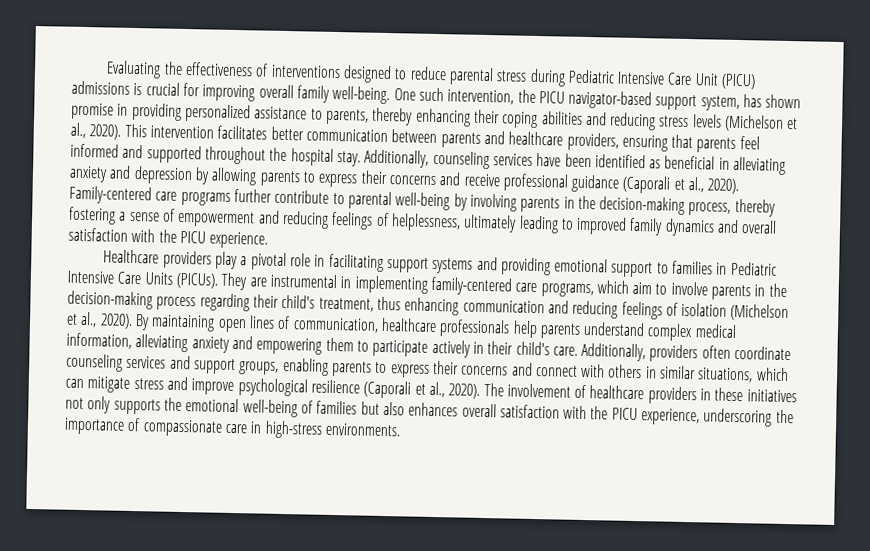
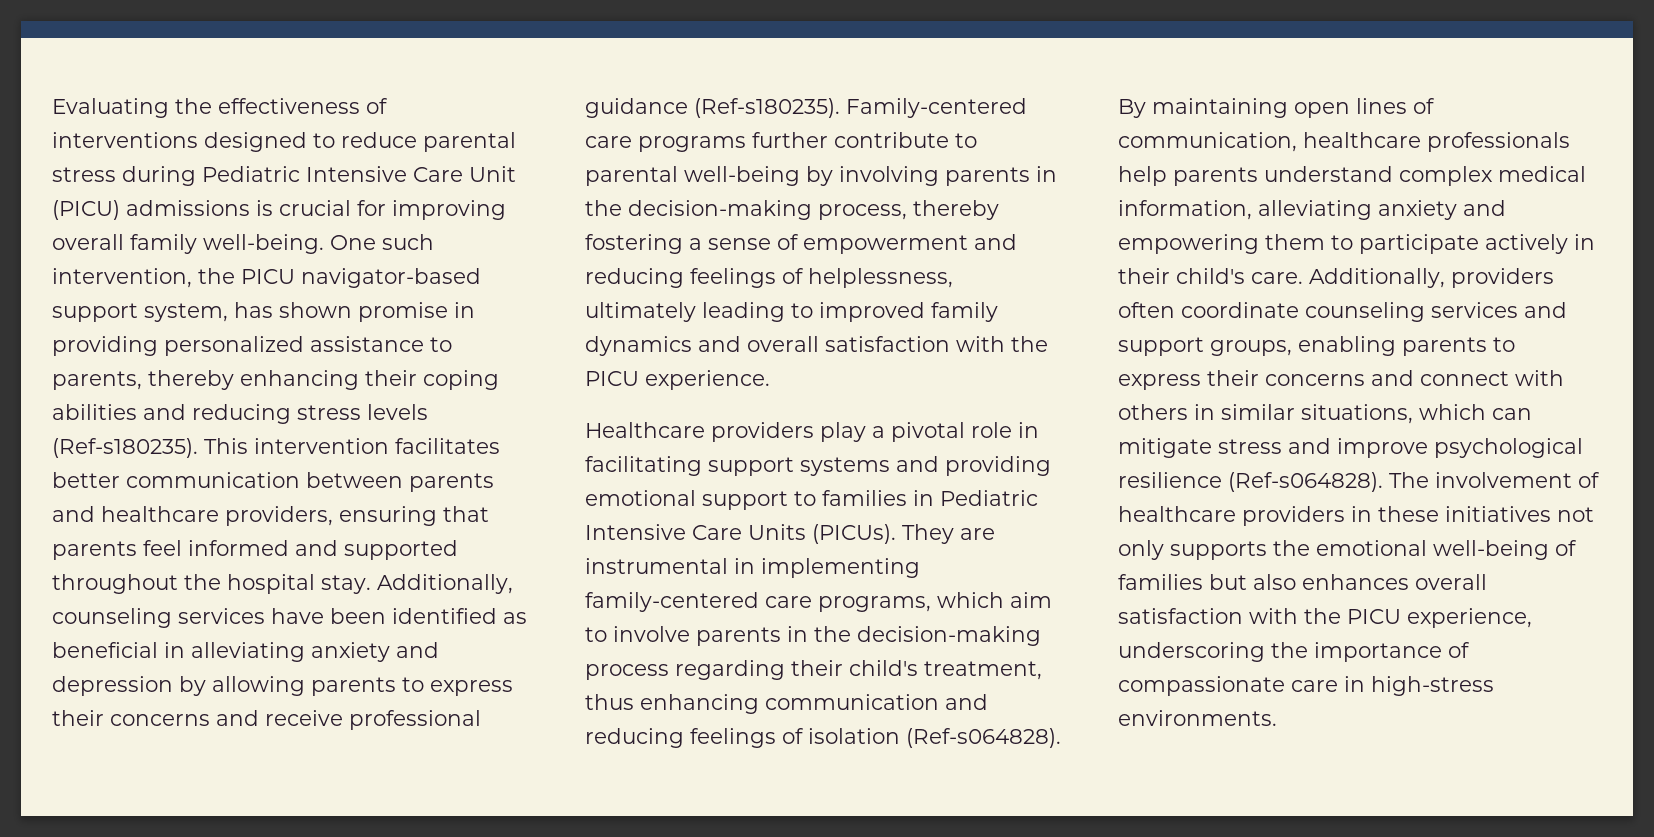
- One such intervention, the PICU navigator-based support system, has shown promise in providing personalized assistance to parents, thereby enhancing their coping abilities and reducing stress levels (Michelson et al., 2020).
+ One such intervention, the PICU navigator-based support system, has shown promise in providing personalized assistance to parents, thereby enhancing their coping abilities and reducing stress levels (Ref-s180235).
- Additionally, counseling services have been identified as beneficial in alleviating anxiety and depression by allowing parents to express their concerns and receive professional guidance (Caporali et al., 2020).
+ Additionally, counseling services have been identified as beneficial in alleviating anxiety and depression by allowing parents to express their concerns and receive professional guidance (Ref-s180235).
- They are instrumental in implementing family-centered care programs, which aim to involve parents in the decision-making process regarding their child's treatment, thus enhancing communication and reducing feelings of isolation (Michelson et al., 2020).
+ They are instrumental in implementing family-centered care programs, which aim to involve parents in the decision-making process regarding their child's treatment, thus enhancing communication and reducing feelings of isolation (Ref-s064828).
- Additionally, providers often coordinate counseling services and support groups, enabling parents to express their concerns and connect with others in similar situations, which can mitigate stress and improve psychological resilience (Caporali et al., 2020).
+ Additionally, providers often coordinate counseling services and support groups, enabling parents to express their concerns and connect with others in similar situations, which can mitigate stress and improve psychological resilience (Ref-s064828).

